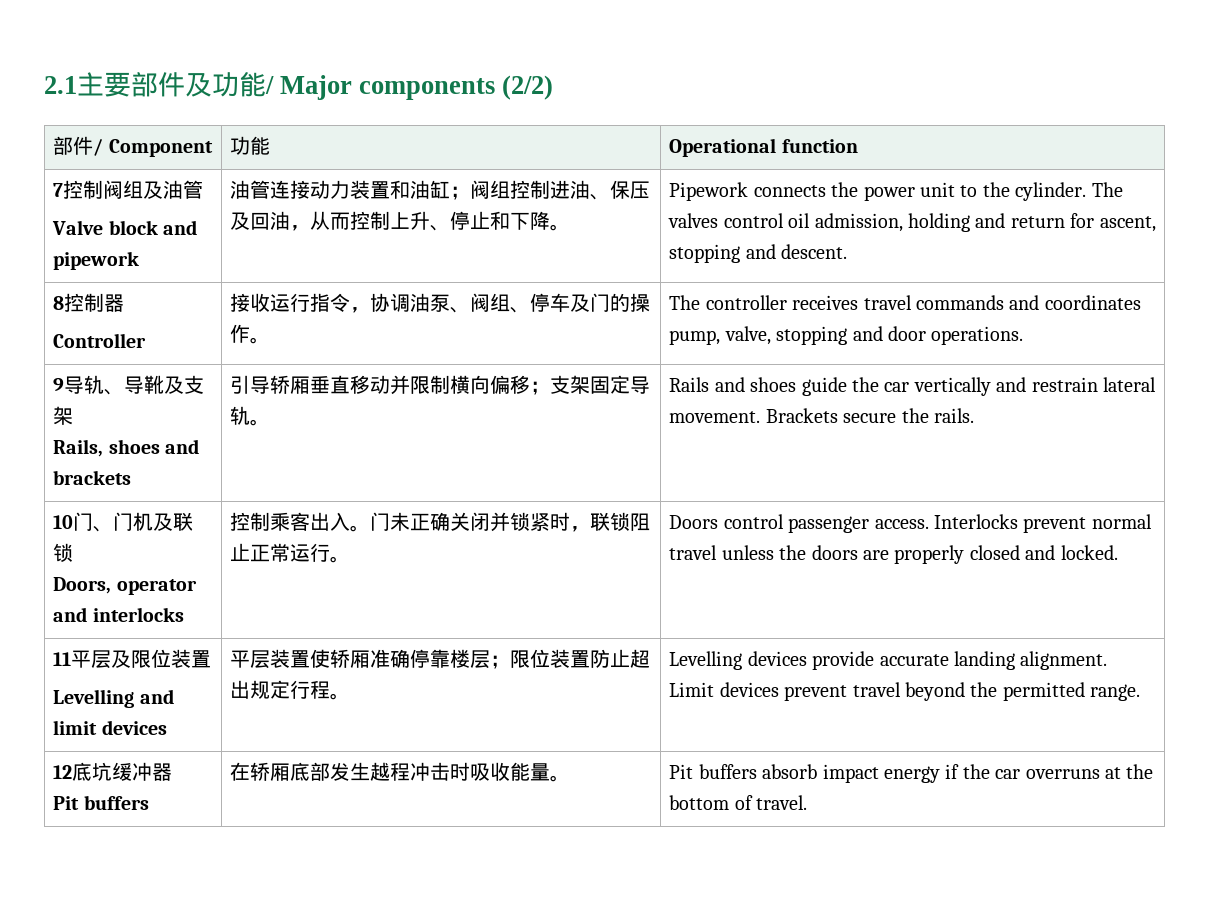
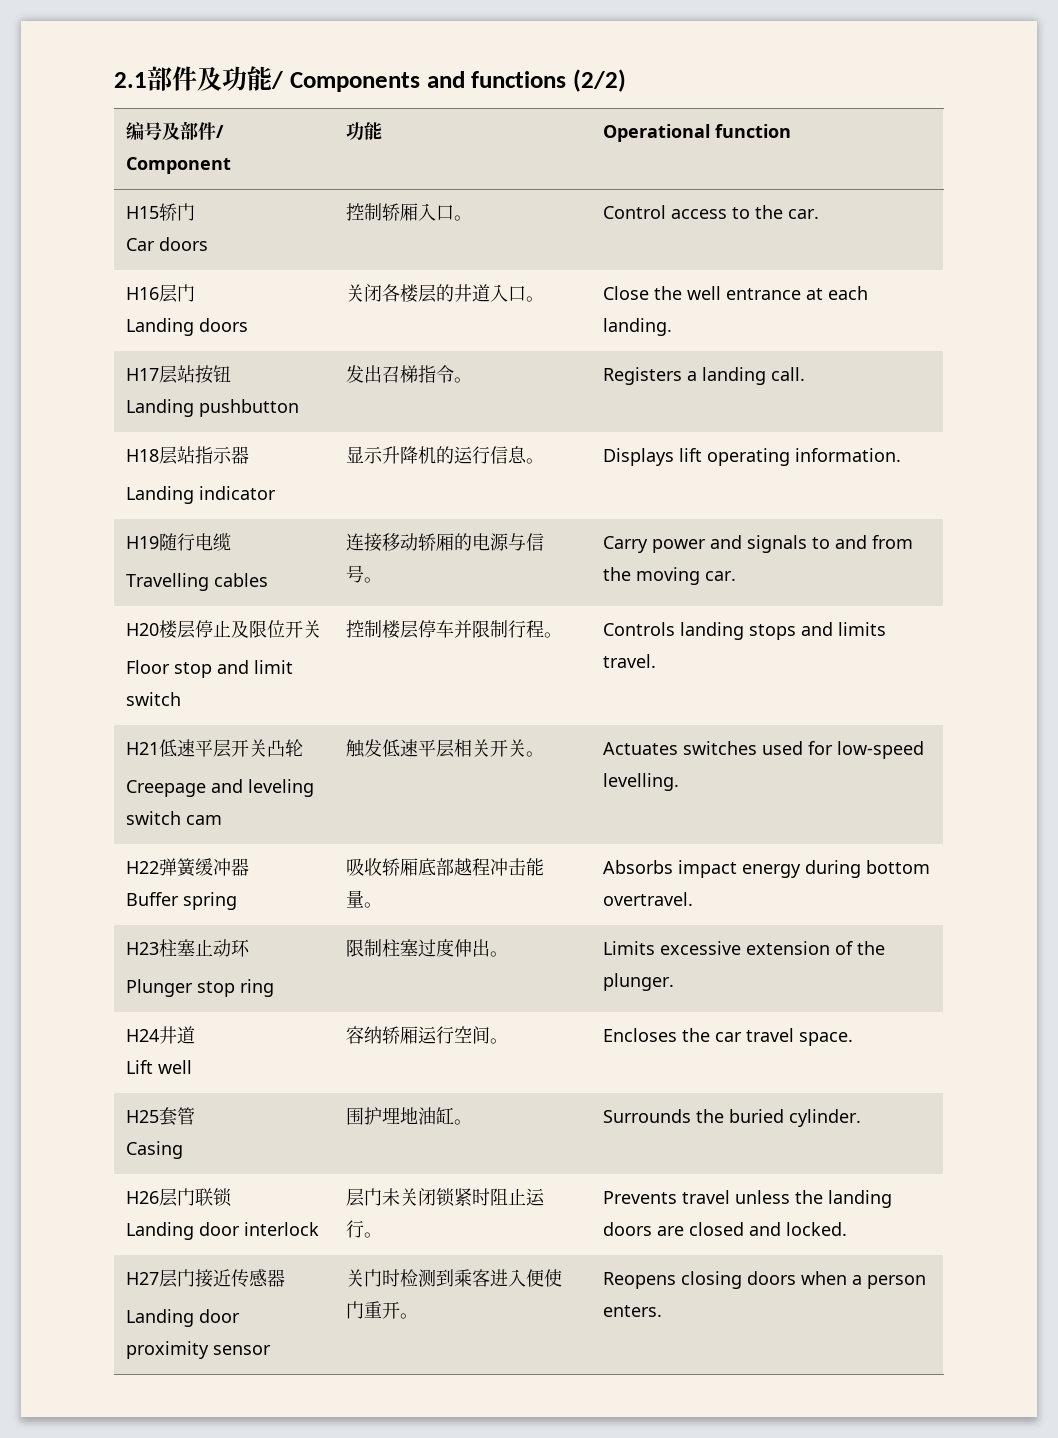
- 2.1主要部件及功能/ Major components (2/2)
+ 2.1部件及功能/ Components and functions (2/2)
- 部件/ Component | 功能 | Operational function
+ 编号及部件/ Component | 功能 | Operational function
- 7控制阀组及油管
- Valve block and pipework | 油管连接动力装置和油缸；阀组控制进油、保压及回油，从而控制上升、停止和下降。 | Pipework connects the power unit to the cylinder. The valves control oil admission, holding and return for ascent, stopping and descent.
- 8控制器
- Controller | 接收运行指令，协调油泵、阀组、停车及门的操作。 | The controller receives travel commands and coordinates pump, valve, stopping and door operations.
- 9导轨、导靴及支架
- Rails, shoes and brackets | 引导轿厢垂直移动并限制横向偏移；支架固定导轨。 | Rails and shoes guide the car vertically and restrain lateral movement. Brackets secure the rails.
- 10门、门机及联锁
- Doors, operator and interlocks | 控制乘客出入。门未正确关闭并锁紧时，联锁阻止正常运行。 | Doors control passenger access. Interlocks prevent normal travel unless the doors are properly closed and locked.
+ H15轿门
+ Car doors | 控制轿厢入口。 | Control access to the car.
+ H16层门
+ Landing doors | 关闭各楼层的井道入口。 | Close the well entrance at each landing.
+ H17层站按钮
+ Landing pushbutton | 发出召梯指令。 | Registers a landing call.
+ H18层站指示器
+ Landing indicator | 显示升降机的运行信息。 | Displays lift operating information.
+ H19随行电缆
+ Travelling cables | 连接移动轿厢的电源与信号。 | Carry power and signals to and from the moving car.
+ H20楼层停止及限位开关
+ Floor stop and limit switch | 控制楼层停车并限制行程。 | Controls landing stops and limits travel.
+ H21低速平层开关凸轮
+ Creepage and leveling switch cam | 触发低速平层相关开关。 | Actuates switches used for low-speed levelling.
+ H22弹簧缓冲器
+ Buffer spring | 吸收轿厢底部越程冲击能量。 | Absorbs impact energy during bottom overtravel.
+ H23柱塞止动环
+ Plunger stop ring | 限制柱塞过度伸出。 | Limits excessive extension of the plunger.
+ H24井道
+ Lift well | 容纳轿厢运行空间。 | Encloses the car travel space.
+ H25套管
+ Casing | 围护埋地油缸。 | Surrounds the buried cylinder.
+ H26层门联锁
+ Landing door interlock | 层门未关闭锁紧时阻止运行。 | Prevents travel unless the landing doors are closed and locked.
- 11平层及限位装置
- Levelling and limit devices | 平层装置使轿厢准确停靠楼层；限位装置防止超出规定行程。 | Levelling devices provide accurate landing alignment. Limit devices prevent travel beyond the permitted range.
- 12底坑缓冲器
- Pit buffers | 在轿厢底部发生越程冲击时吸收能量。 | Pit buffers absorb impact energy if the car overruns at the bottom of travel.
+ H27层门接近传感器
+ Landing door proximity sensor | 关门时检测到乘客进入便使门重开。 | Reopens closing doors when a person enters.

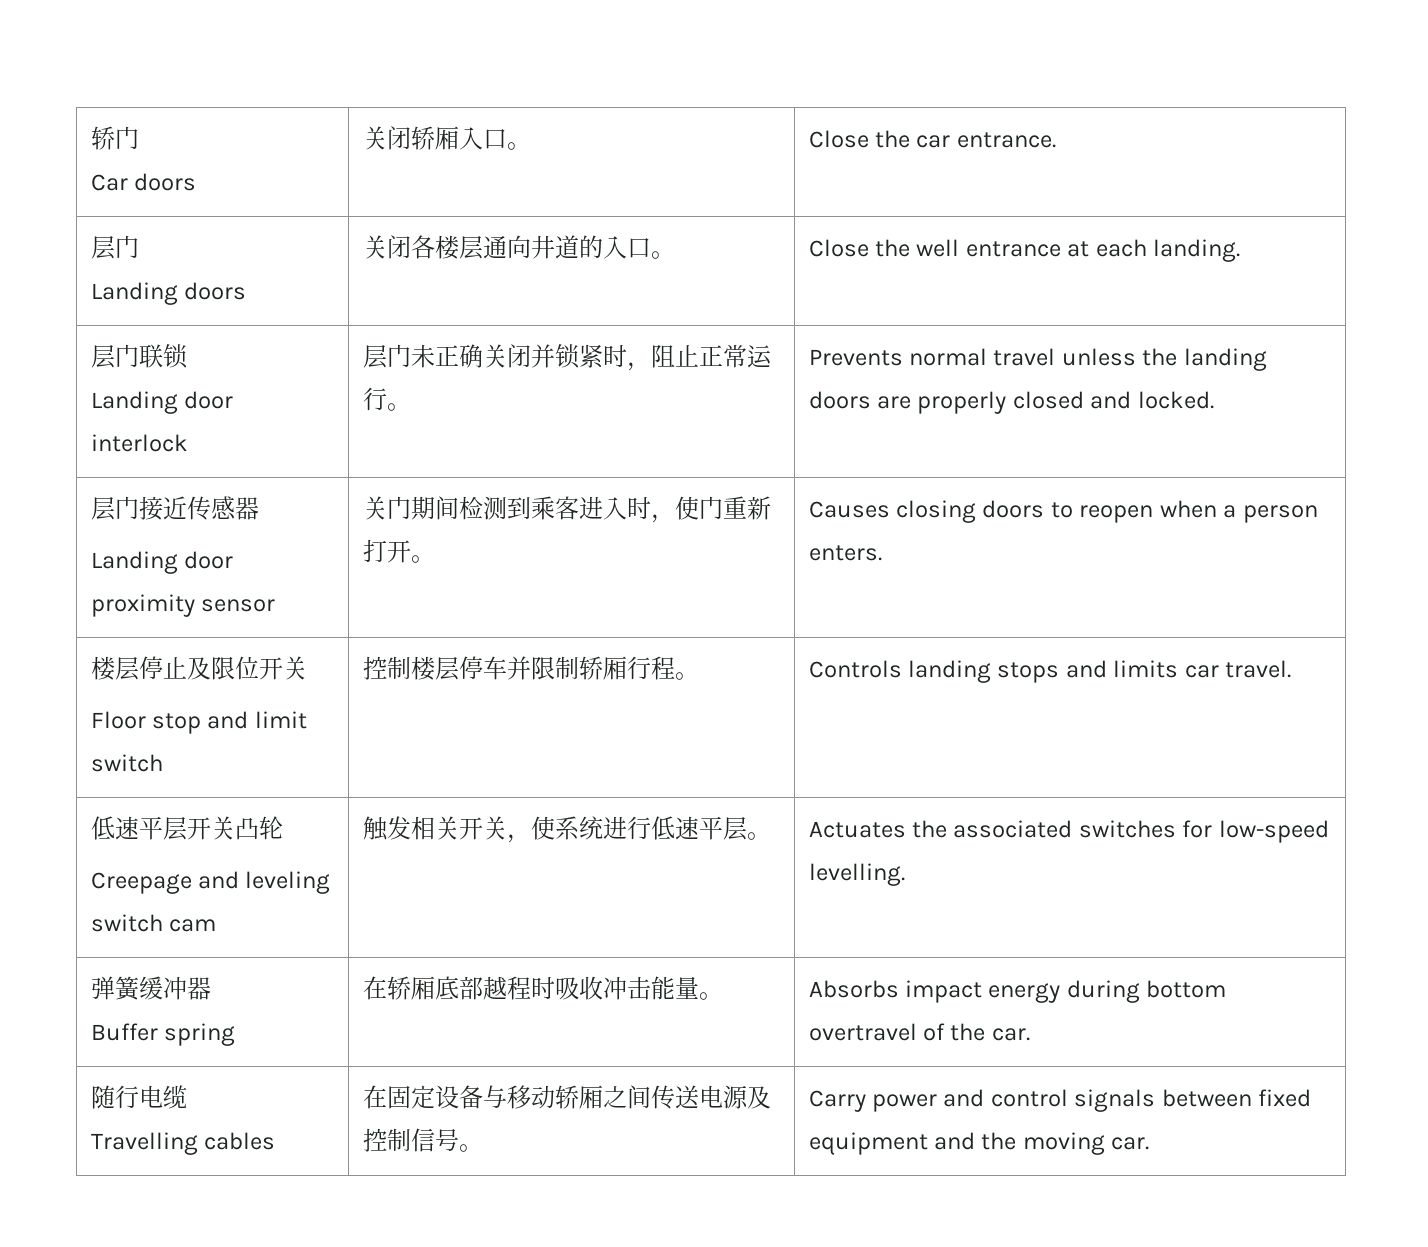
- 2.1部件及功能/ Components and functions (2/2)
- 编号及部件/ Component | 功能 | Operational function
- H15轿门
- Car doors | 控制轿厢入口。 | Control access to the car.
- H16层门
- Landing doors | 关闭各楼层的井道入口。 | Close the well entrance at each landing.
+ 轿门
+ Car doors | 关闭轿厢入口。 | Close the car entrance.
+ 层门
+ Landing doors | 关闭各楼层通向井道的入口。 | Close the well entrance at each landing.
- H17层站按钮
- Landing pushbutton | 发出召梯指令。 | Registers a landing call.
- H18层站指示器
- Landing indicator | 显示升降机的运行信息。 | Displays lift operating information.
- H19随行电缆
- Travelling cables | 连接移动轿厢的电源与信号。 | Carry power and signals to and from the moving car.
- H20楼层停止及限位开关
- Floor stop and limit switch | 控制楼层停车并限制行程。 | Controls landing stops and limits travel.
+ 层门联锁
+ Landing door interlock | 层门未正确关闭并锁紧时，阻止正常运行。 | Prevents normal travel unless the landing doors are properly closed and locked.
+ 层门接近传感器
+ Landing door proximity sensor | 关门期间检测到乘客进入时，使门重新打开。 | Causes closing doors to reopen when a person enters.
+ 楼层停止及限位开关
+ Floor stop and limit switch | 控制楼层停车并限制轿厢行程。 | Controls landing stops and limits car travel.
- H21低速平层开关凸轮
- Creepage and leveling switch cam | 触发低速平层相关开关。 | Actuates switches used for low-speed levelling.
+ 低速平层开关凸轮
+ Creepage and leveling switch cam | 触发相关开关，使系统进行低速平层。 | Actuates the associated switches for low-speed levelling.
- H22弹簧缓冲器
- Buffer spring | 吸收轿厢底部越程冲击能量。 | Absorbs impact energy during bottom overtravel.
- H23柱塞止动环
- Plunger stop ring | 限制柱塞过度伸出。 | Limits excessive extension of the plunger.
- H24井道
- Lift well | 容纳轿厢运行空间。 | Encloses the car travel space.
- H25套管
- Casing | 围护埋地油缸。 | Surrounds the buried cylinder.
- H26层门联锁
- Landing door interlock | 层门未关闭锁紧时阻止运行。 | Prevents travel unless the landing doors are closed and locked.
- H27层门接近传感器
- Landing door proximity sensor | 关门时检测到乘客进入便使门重开。 | Reopens closing doors when a person enters.
+ 弹簧缓冲器
+ Buffer spring | 在轿厢底部越程时吸收冲击能量。 | Absorbs impact energy during bottom overtravel of the car.
+ 随行电缆
+ Travelling cables | 在固定设备与移动轿厢之间传送电源及控制信号。 | Carry power and control signals between fixed equipment and the moving car.

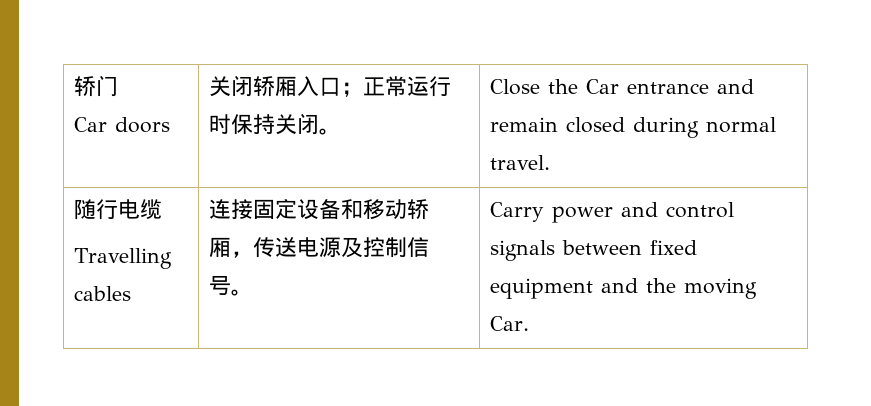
  轿门
- Car doors | 关闭轿厢入口。 | Close the car entrance.
- 层门
- Landing doors | 关闭各楼层通向井道的入口。 | Close the well entrance at each landing.
- 层门联锁
- Landing door interlock | 层门未正确关闭并锁紧时，阻止正常运行。 | Prevents normal travel unless the landing doors are properly closed and locked.
- 层门接近传感器
- Landing door proximity sensor | 关门期间检测到乘客进入时，使门重新打开。 | Causes closing doors to reopen when a person enters.
- 楼层停止及限位开关
- Floor stop and limit switch | 控制楼层停车并限制轿厢行程。 | Controls landing stops and limits car travel.
- 低速平层开关凸轮
- Creepage and leveling switch cam | 触发相关开关，使系统进行低速平层。 | Actuates the associated switches for low-speed levelling.
- 弹簧缓冲器
- Buffer spring | 在轿厢底部越程时吸收冲击能量。 | Absorbs impact energy during bottom overtravel of the car.
+ Car doors | 关闭轿厢入口；正常运行时保持关闭。 | Close the Car entrance and remain closed during normal travel.
  随行电缆
- Travelling cables | 在固定设备与移动轿厢之间传送电源及控制信号。 | Carry power and control signals between fixed equipment and the moving car.
+ Travelling cables | 连接固定设备和移动轿厢，传送电源及控制信号。 | Carry power and control signals between fixed equipment and the moving Car.

